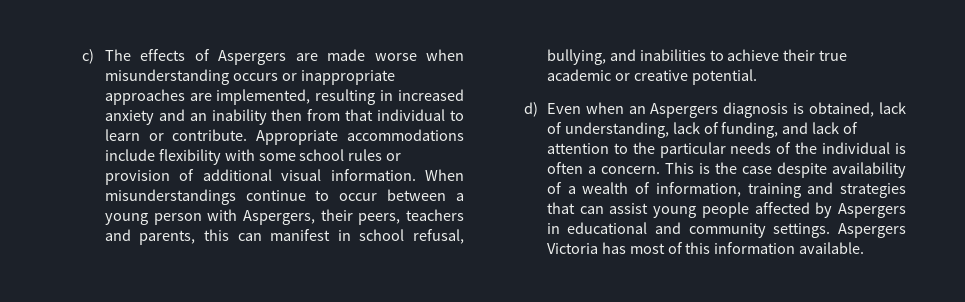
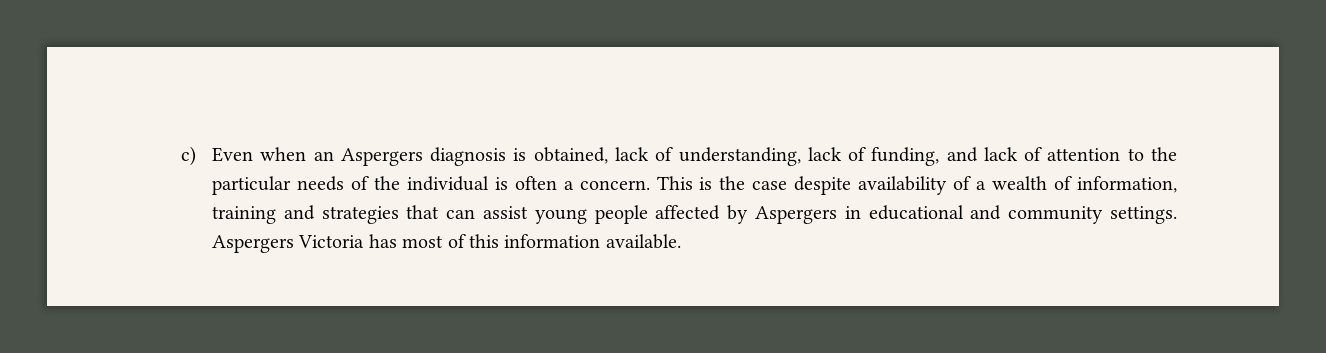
- c) The effects of Aspergers are made worse when misunderstanding occurs or inappropriate approaches are implemented, resulting in increased anxiety and an inability then from that individual to learn or contribute. Appropriate accommodations include flexibility with some school rules or provision of additional visual information. When misunderstandings continue to occur between a young person with Aspergers, their peers, teachers and parents, this can manifest in school refusal, bullying, and inabilities to achieve their true academic or creative potential.
- d) Even when an Aspergers diagnosis is obtained, lack of understanding, lack of funding, and lack of attention to the particular needs of the individual is often a concern.
+ c) Even when an Aspergers diagnosis is obtained, lack of understanding, lack of funding, and lack of attention to the particular needs of the individual is often a concern.

